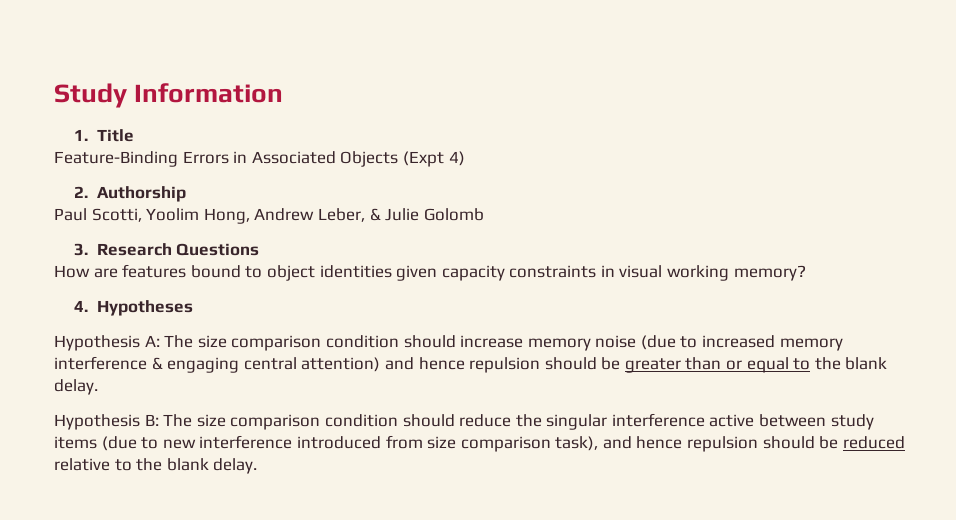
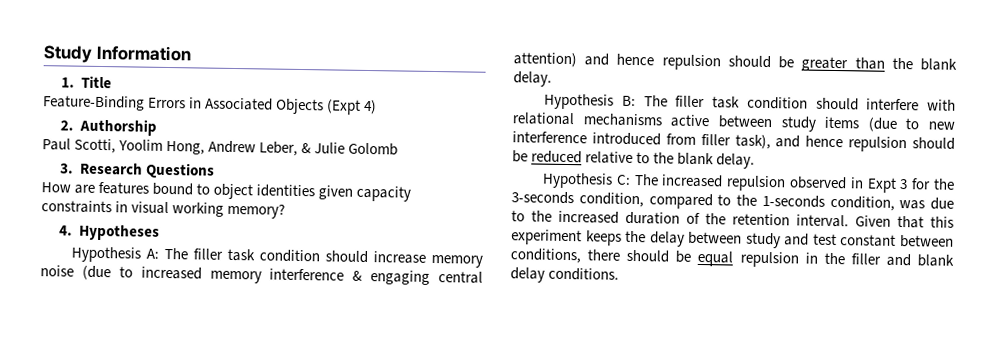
- Hypothesis A: The size comparison condition should increase memory noise (due to increased memory interference & engaging central attention) and hence repulsion should be greater than or equal to the blank delay.
+ Hypothesis A: The filler task condition should increase memory noise (due to increased memory interference & engaging central attention) and hence repulsion should be greater than the blank delay.
- Hypothesis B: The size comparison condition should reduce the singular interference active between study items (due to new interference introduced from size comparison task), and hence repulsion should be reduced relative to the blank delay.
+ Hypothesis B: The filler task condition should interfere with relational mechanisms active between study items (due to new interference introduced from filler task), and hence repulsion should be reduced relative to the blank delay.
+ Hypothesis C: The increased repulsion observed in Expt 3 for the 3-seconds condition, compared to the 1-seconds condition, was due to the increased duration of the retention interval. Given that this experiment keeps the delay between study and test constant between conditions, there should be equal repulsion in the filler and blank delay conditions.

